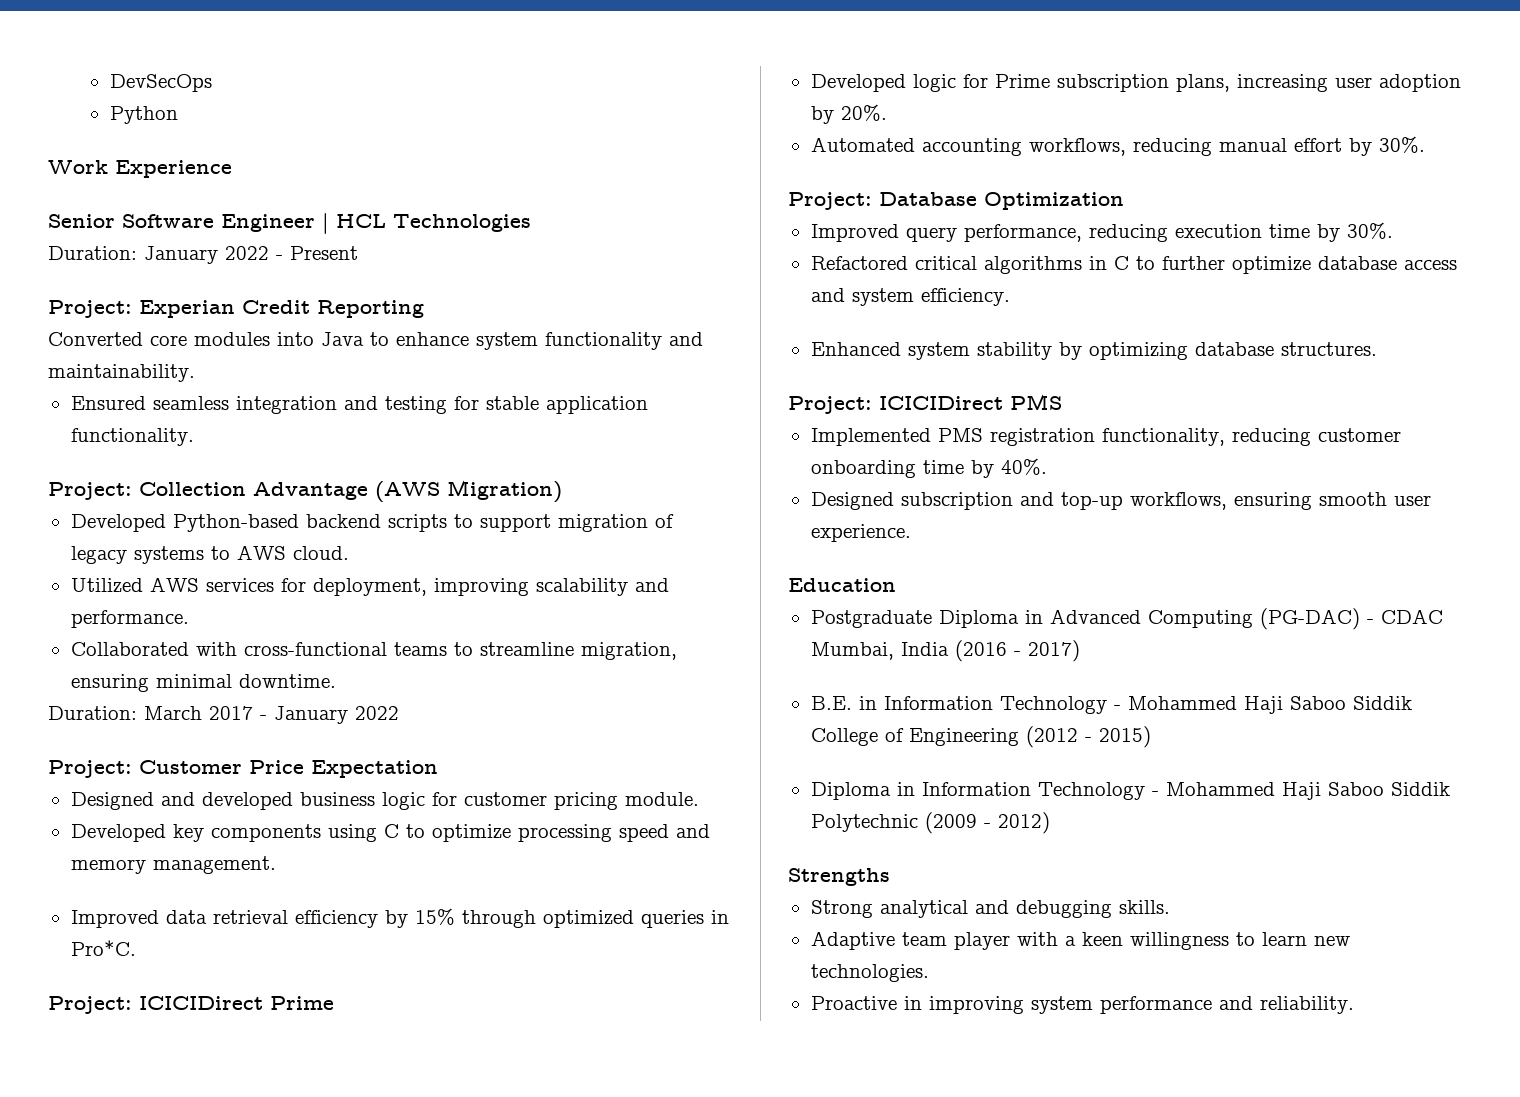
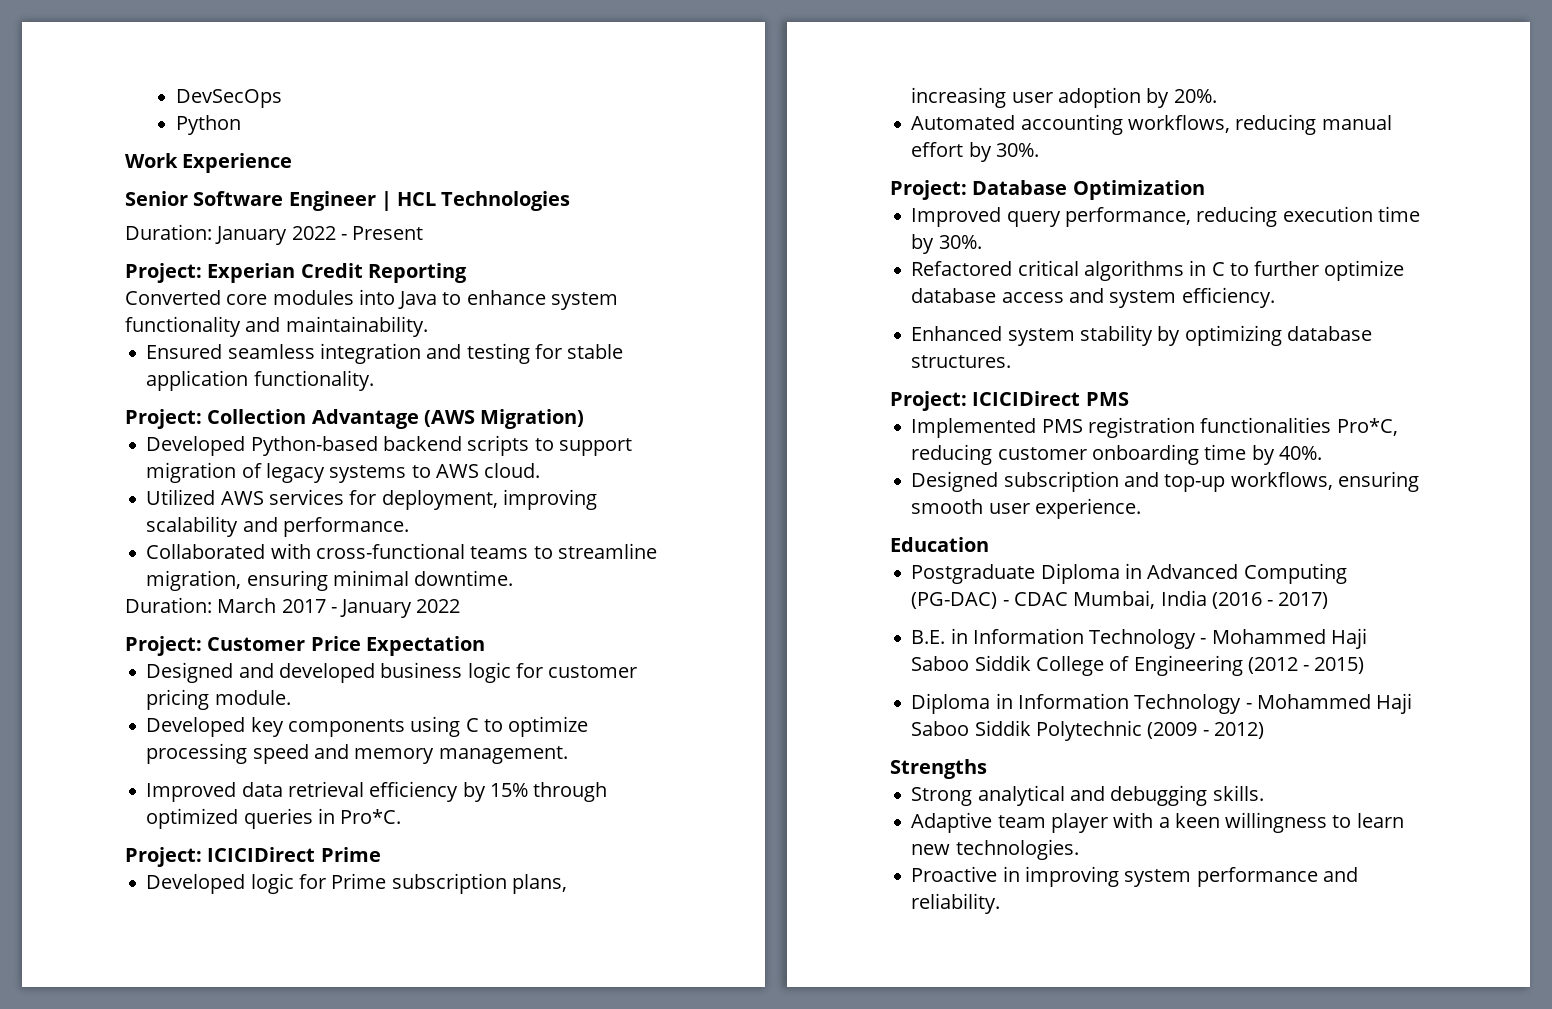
- Implemented PMS registration functionality, reducing customer onboarding time by 40%.
+ Implemented PMS registration functionalities Pro*C, reducing customer onboarding time by 40%.

